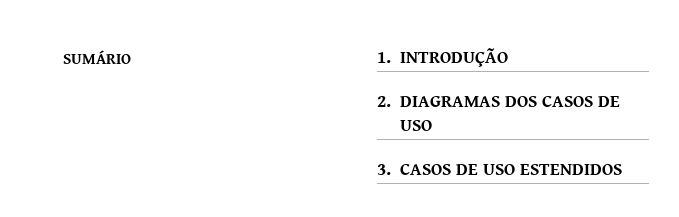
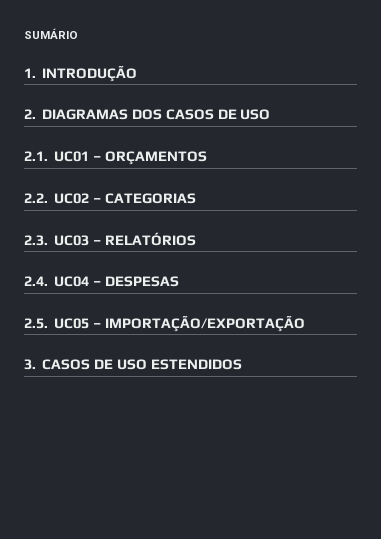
+ 2.1. UC01 – ORÇAMENTOS
+ 2.2. UC02 – CATEGORIAS
+ 2.3. UC03 – RELATÓRIOS
+ 2.4. UC04 – DESPESAS
+ 2.5. UC05 – IMPORTAÇÃO/EXPORTAÇÃO

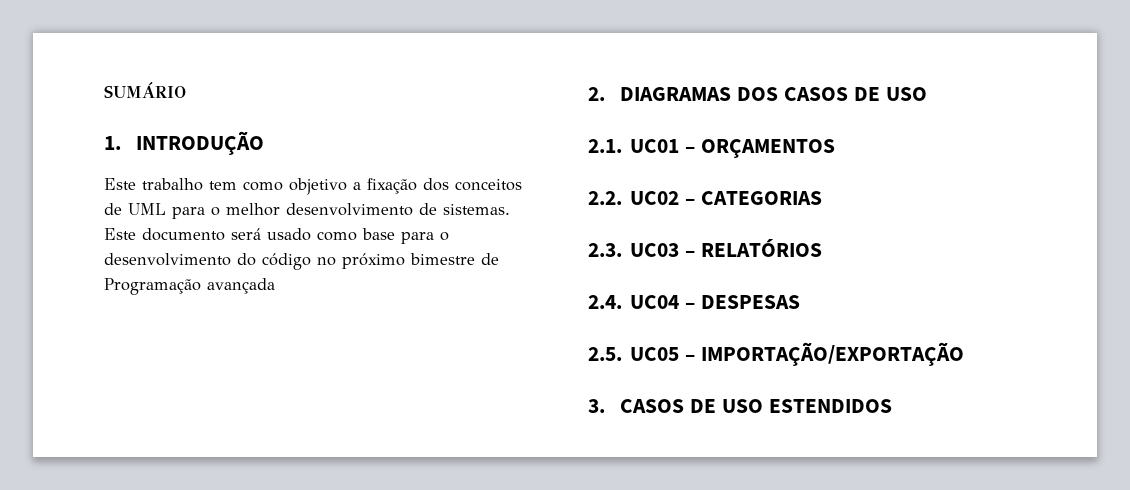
+ Este trabalho tem como objetivo a fixação dos conceitos de UML para o melhor desenvolvimento de sistemas. Este documento será usado como base para o desenvolvimento do código no próximo bimestre de Programação avançada

